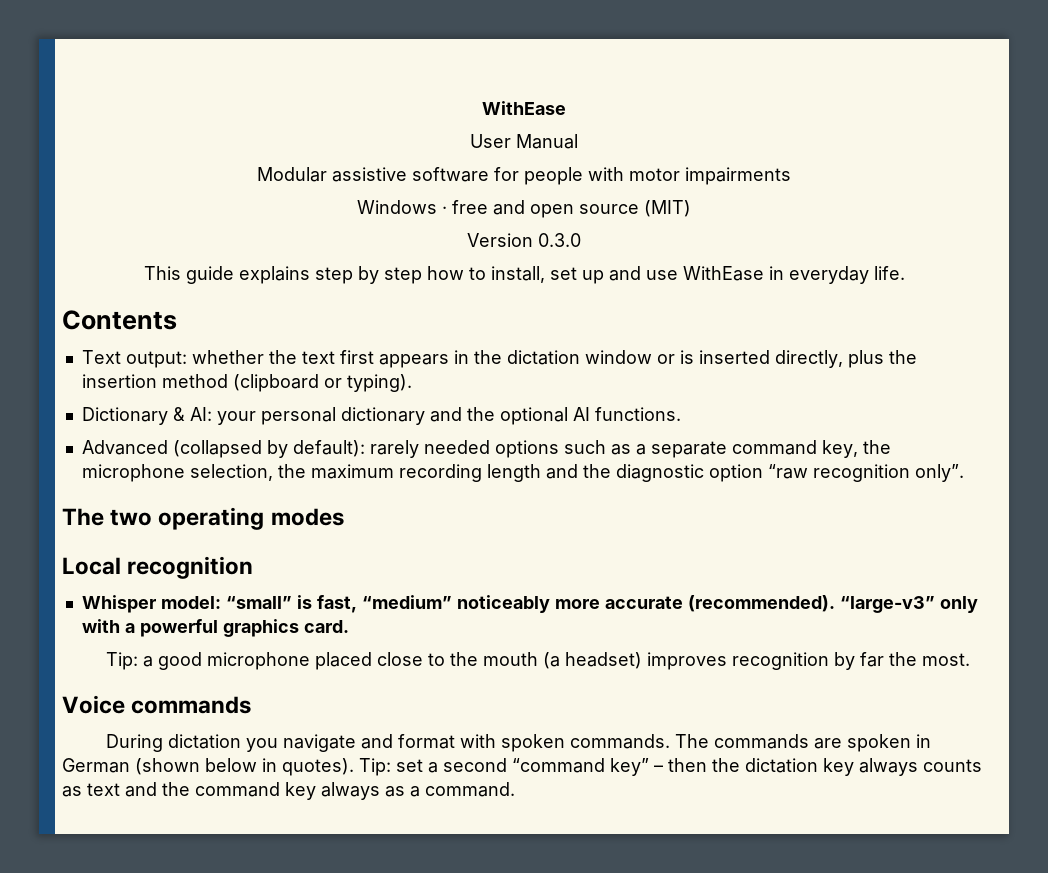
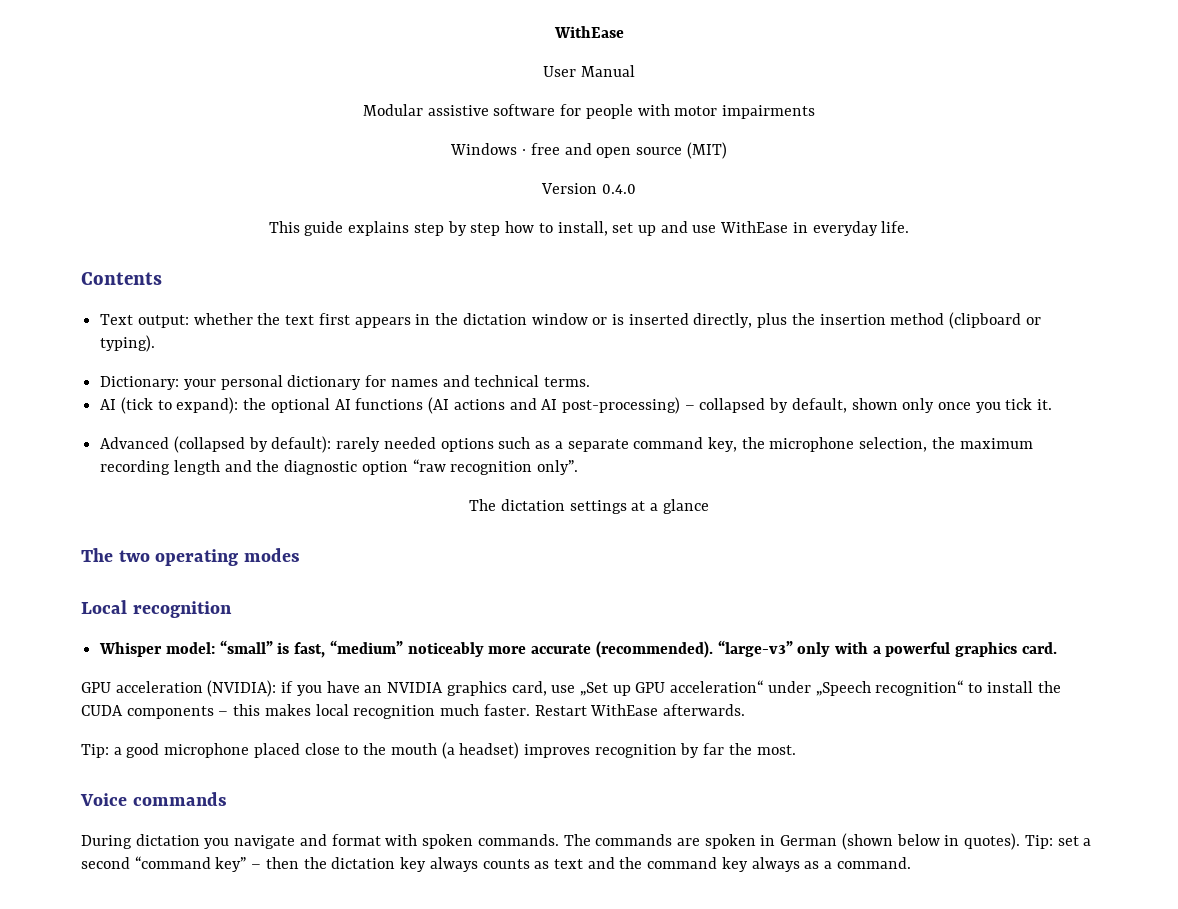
- Version 0.3.0
+ Version 0.4.0
- Dictionary & AI: your personal dictionary and the optional AI functions.
+ Dictionary: your personal dictionary for names and technical terms.
+ AI (tick to expand): the optional AI functions (AI actions and AI post-processing) – collapsed by default, shown only once you tick it.
+ The dictation settings at a glance
+ GPU acceleration (NVIDIA): if you have an NVIDIA graphics card, use „Set up GPU acceleration“ under „Speech recognition“ to install the CUDA components – this makes local recognition much faster. Restart WithEase afterwards.

